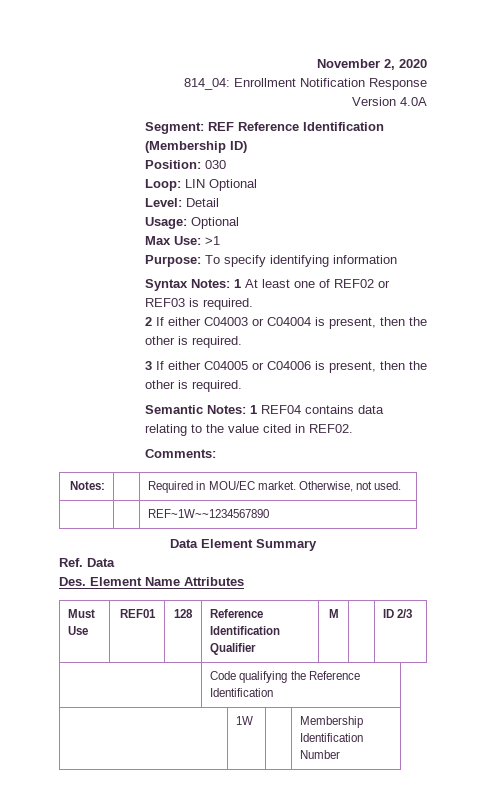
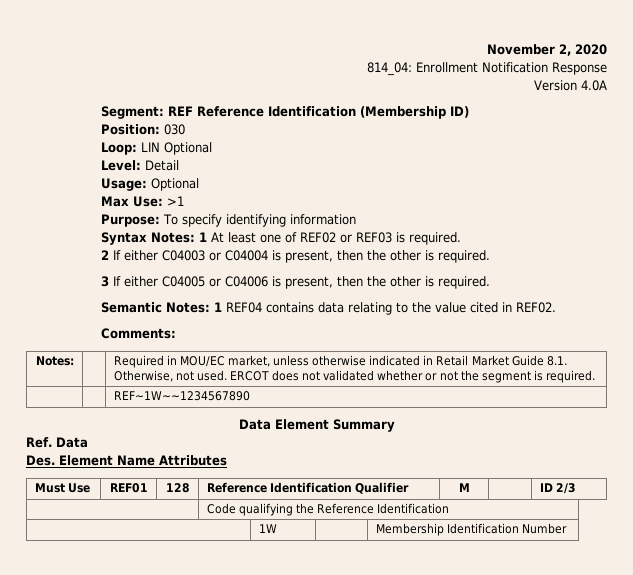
- Notes: | | Required in MOU/EC market. Otherwise, not used.
+ Notes: | | Required in MOU/EC market, unless otherwise indicated in Retail Market Guide 8.1. Otherwise, not used. ERCOT does not validated whether or not the segment is required.

